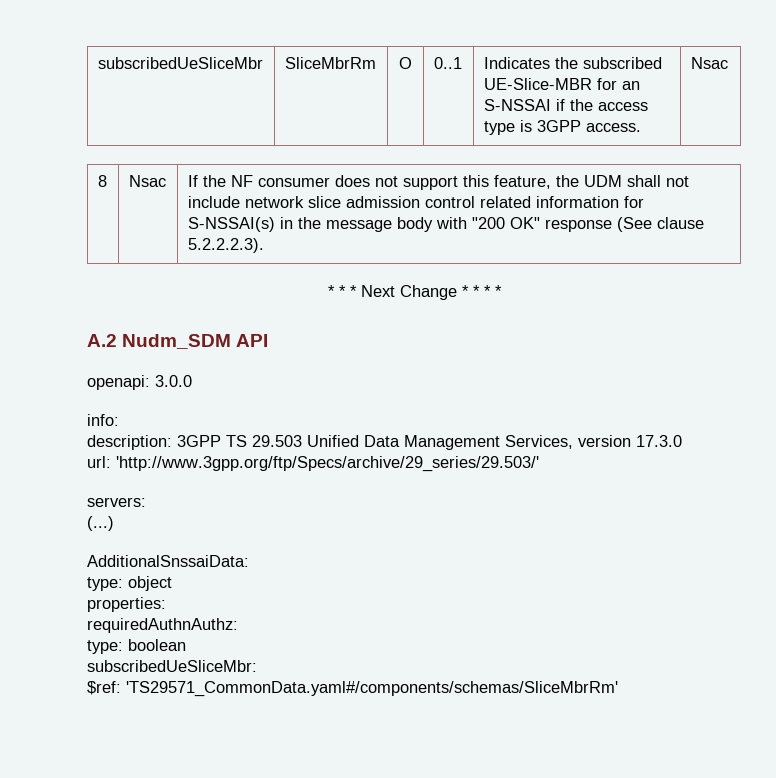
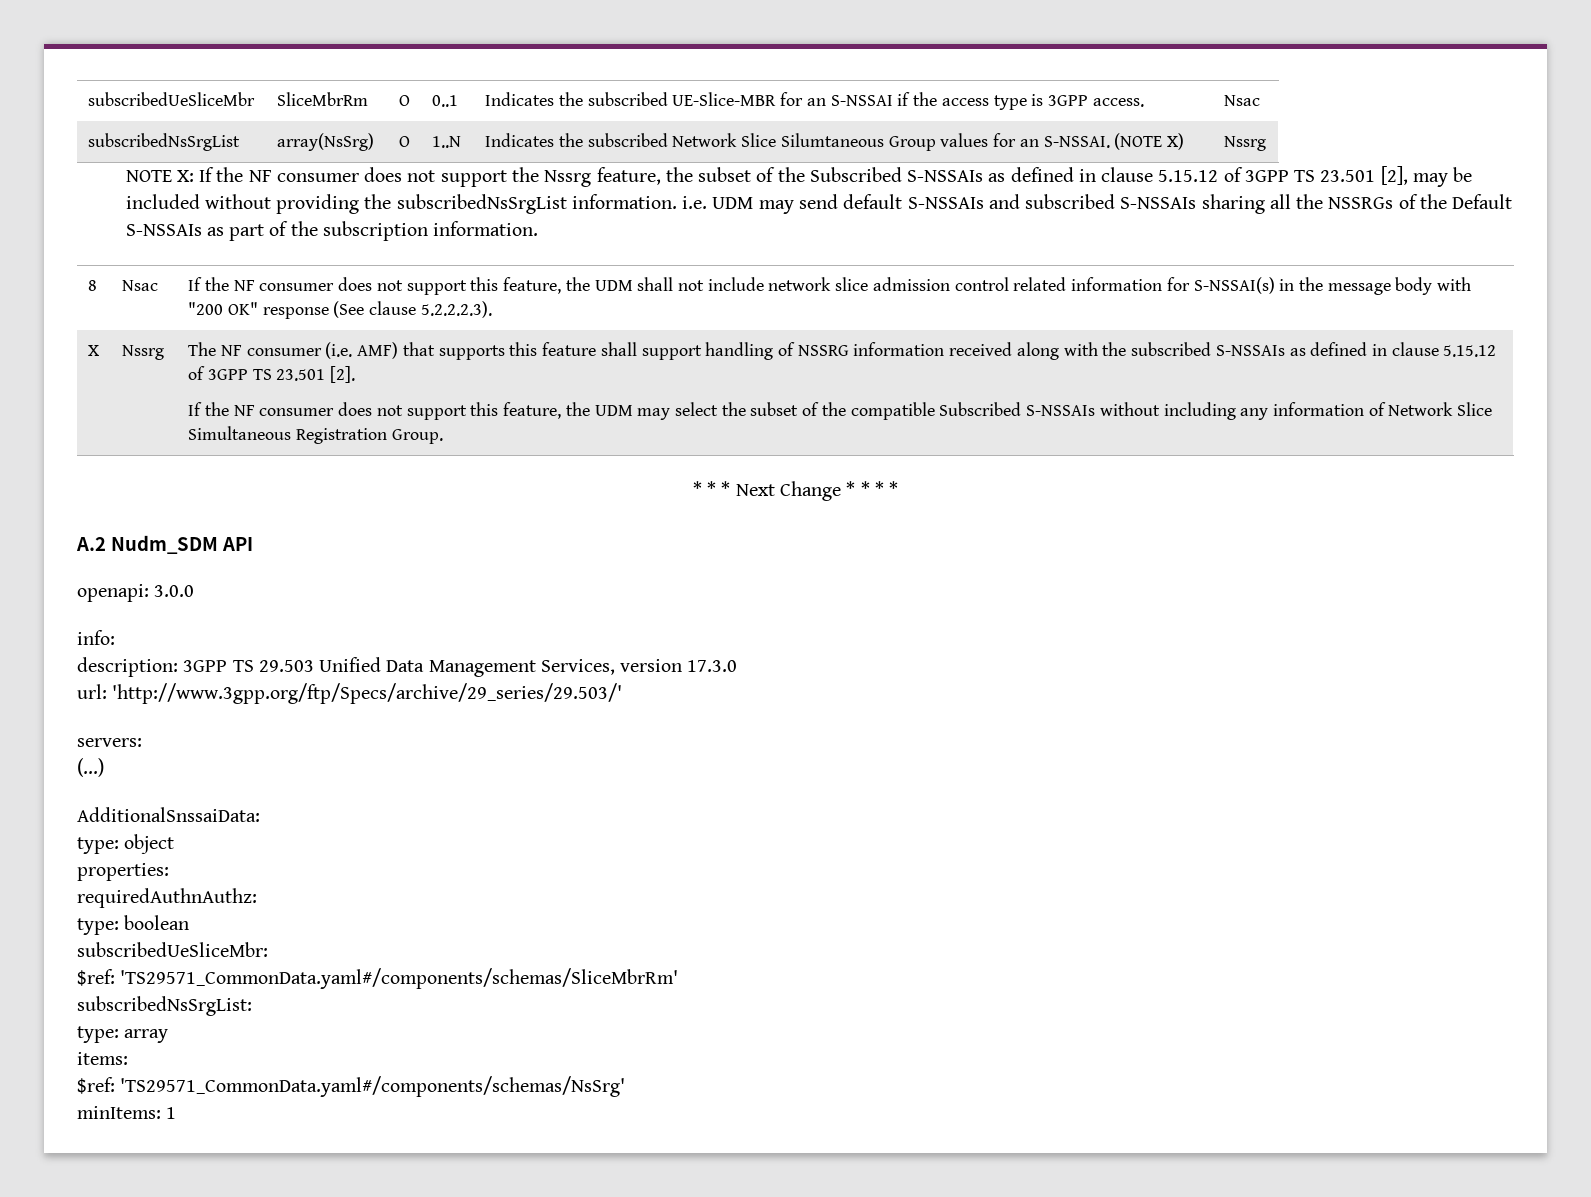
+ subscribedNsSrgList | array(NsSrg) | O | 1..N | Indicates the subscribed Network Slice Silumtaneous Group values for an S-NSSAI. (NOTE X) | Nssrg
+ NOTE X: If the NF consumer does not support the Nssrg feature, the subset of the Subscribed S-NSSAIs as defined in clause 5.15.12 of 3GPP TS 23.501 [2], may be included without providing the subscribedNsSrgList information. i.e. UDM may send default S-NSSAIs and subscribed S-NSSAIs sharing all the NSSRGs of the Default S-NSSAIs as part of the subscription information.
+ X | Nssrg | The NF consumer (i.e. AMF) that supports this feature shall support handling of NSSRG information received along with the subscribed S-NSSAIs as defined in clause 5.15.12 of 3GPP TS 23.501 [2].
+ If the NF consumer does not support this feature, the UDM may select the subset of the compatible Subscribed S-NSSAIs without including any information of Network Slice Simultaneous Registration Group.
+ subscribedNsSrgList:
+ type: array
+ items:
+ $ref: 'TS29571_CommonData.yaml#/components/schemas/NsSrg'
+ minItems: 1

